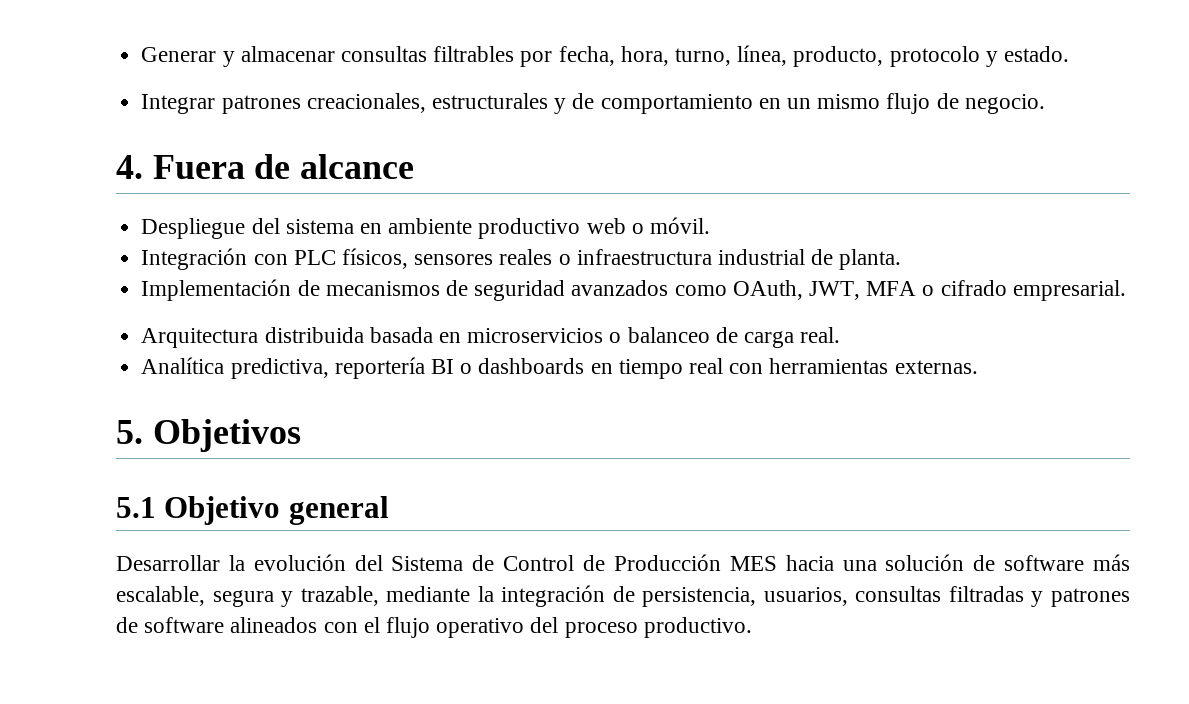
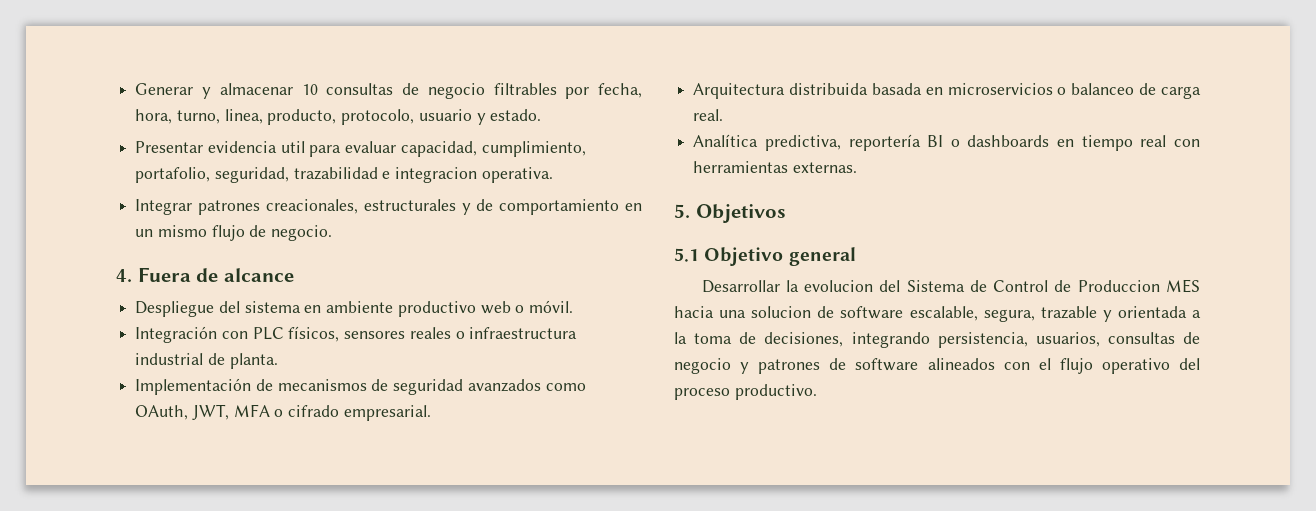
- Generar y almacenar consultas filtrables por fecha, hora, turno, línea, producto, protocolo y estado.
+ Generar y almacenar 10 consultas de negocio filtrables por fecha, hora, turno, linea, producto, protocolo, usuario y estado.
+ Presentar evidencia util para evaluar capacidad, cumplimiento, portafolio, seguridad, trazabilidad e integracion operativa.
- Desarrollar la evolución del Sistema de Control de Producción MES hacia una solución de software más escalable, segura y trazable, mediante la integración de persistencia, usuarios, consultas filtradas y patrones de software alineados con el flujo operativo del proceso productivo.
+ Desarrollar la evolucion del Sistema de Control de Produccion MES hacia una solucion de software escalable, segura, trazable y orientada a la toma de decisiones, integrando persistencia, usuarios, consultas de negocio y patrones de software alineados con el flujo operativo del proceso productivo.

